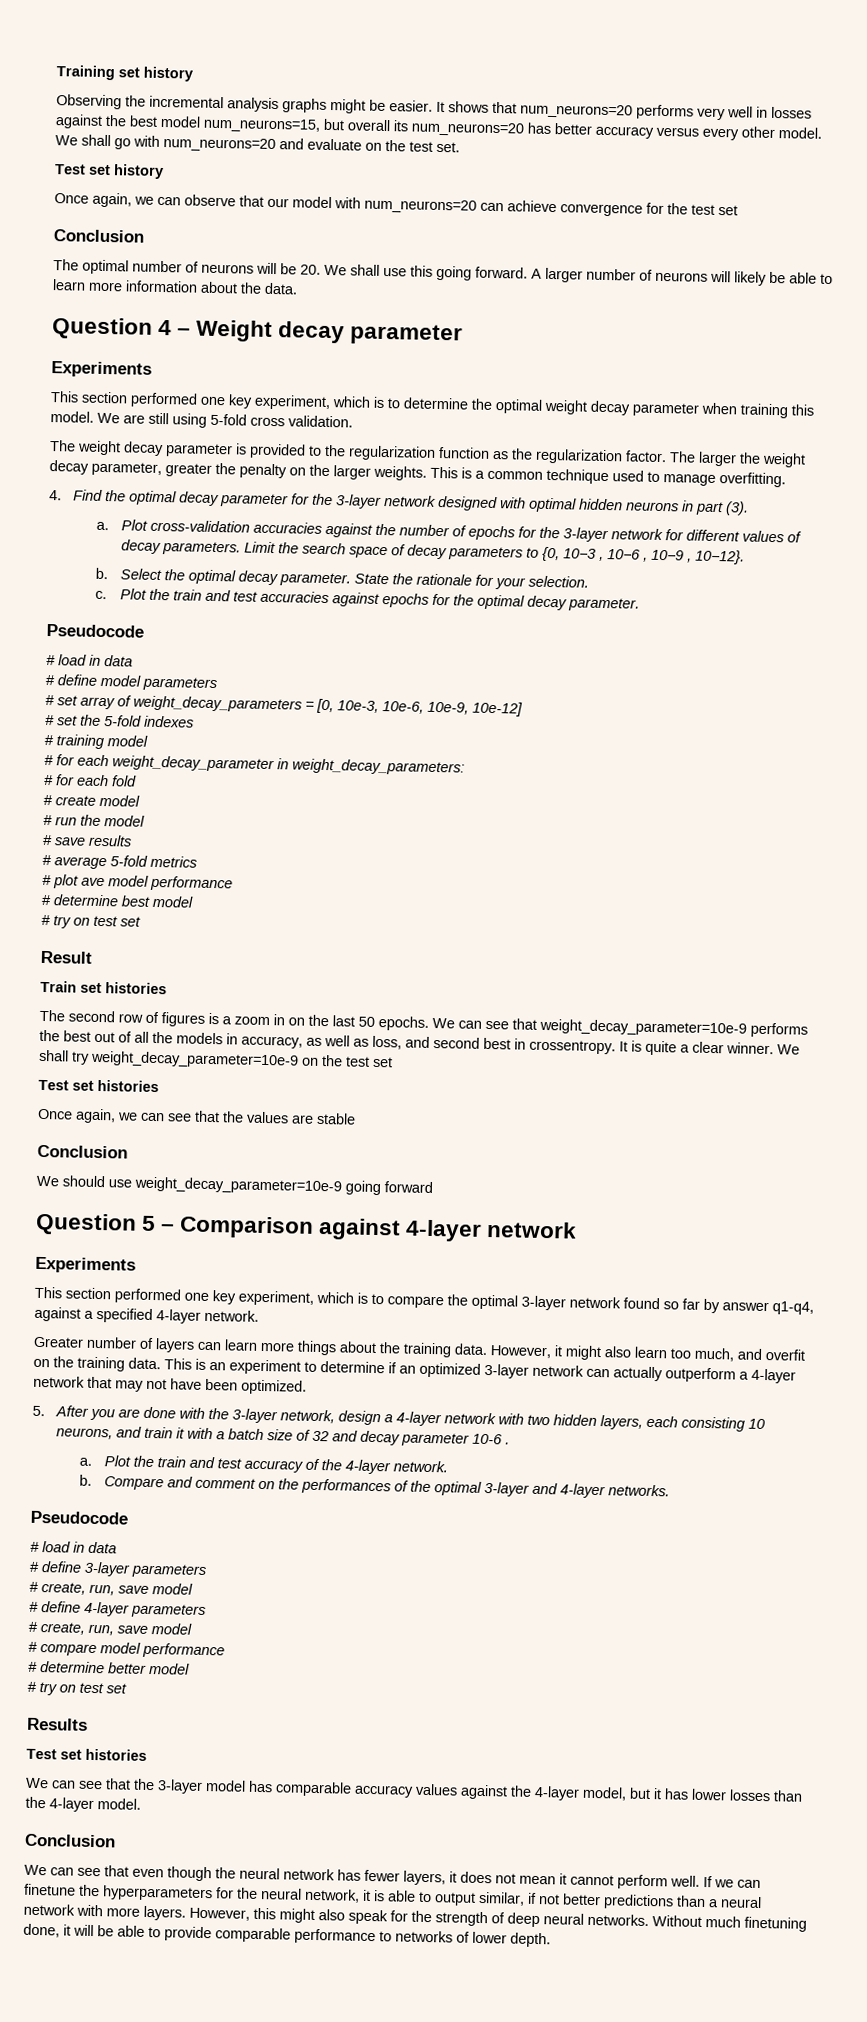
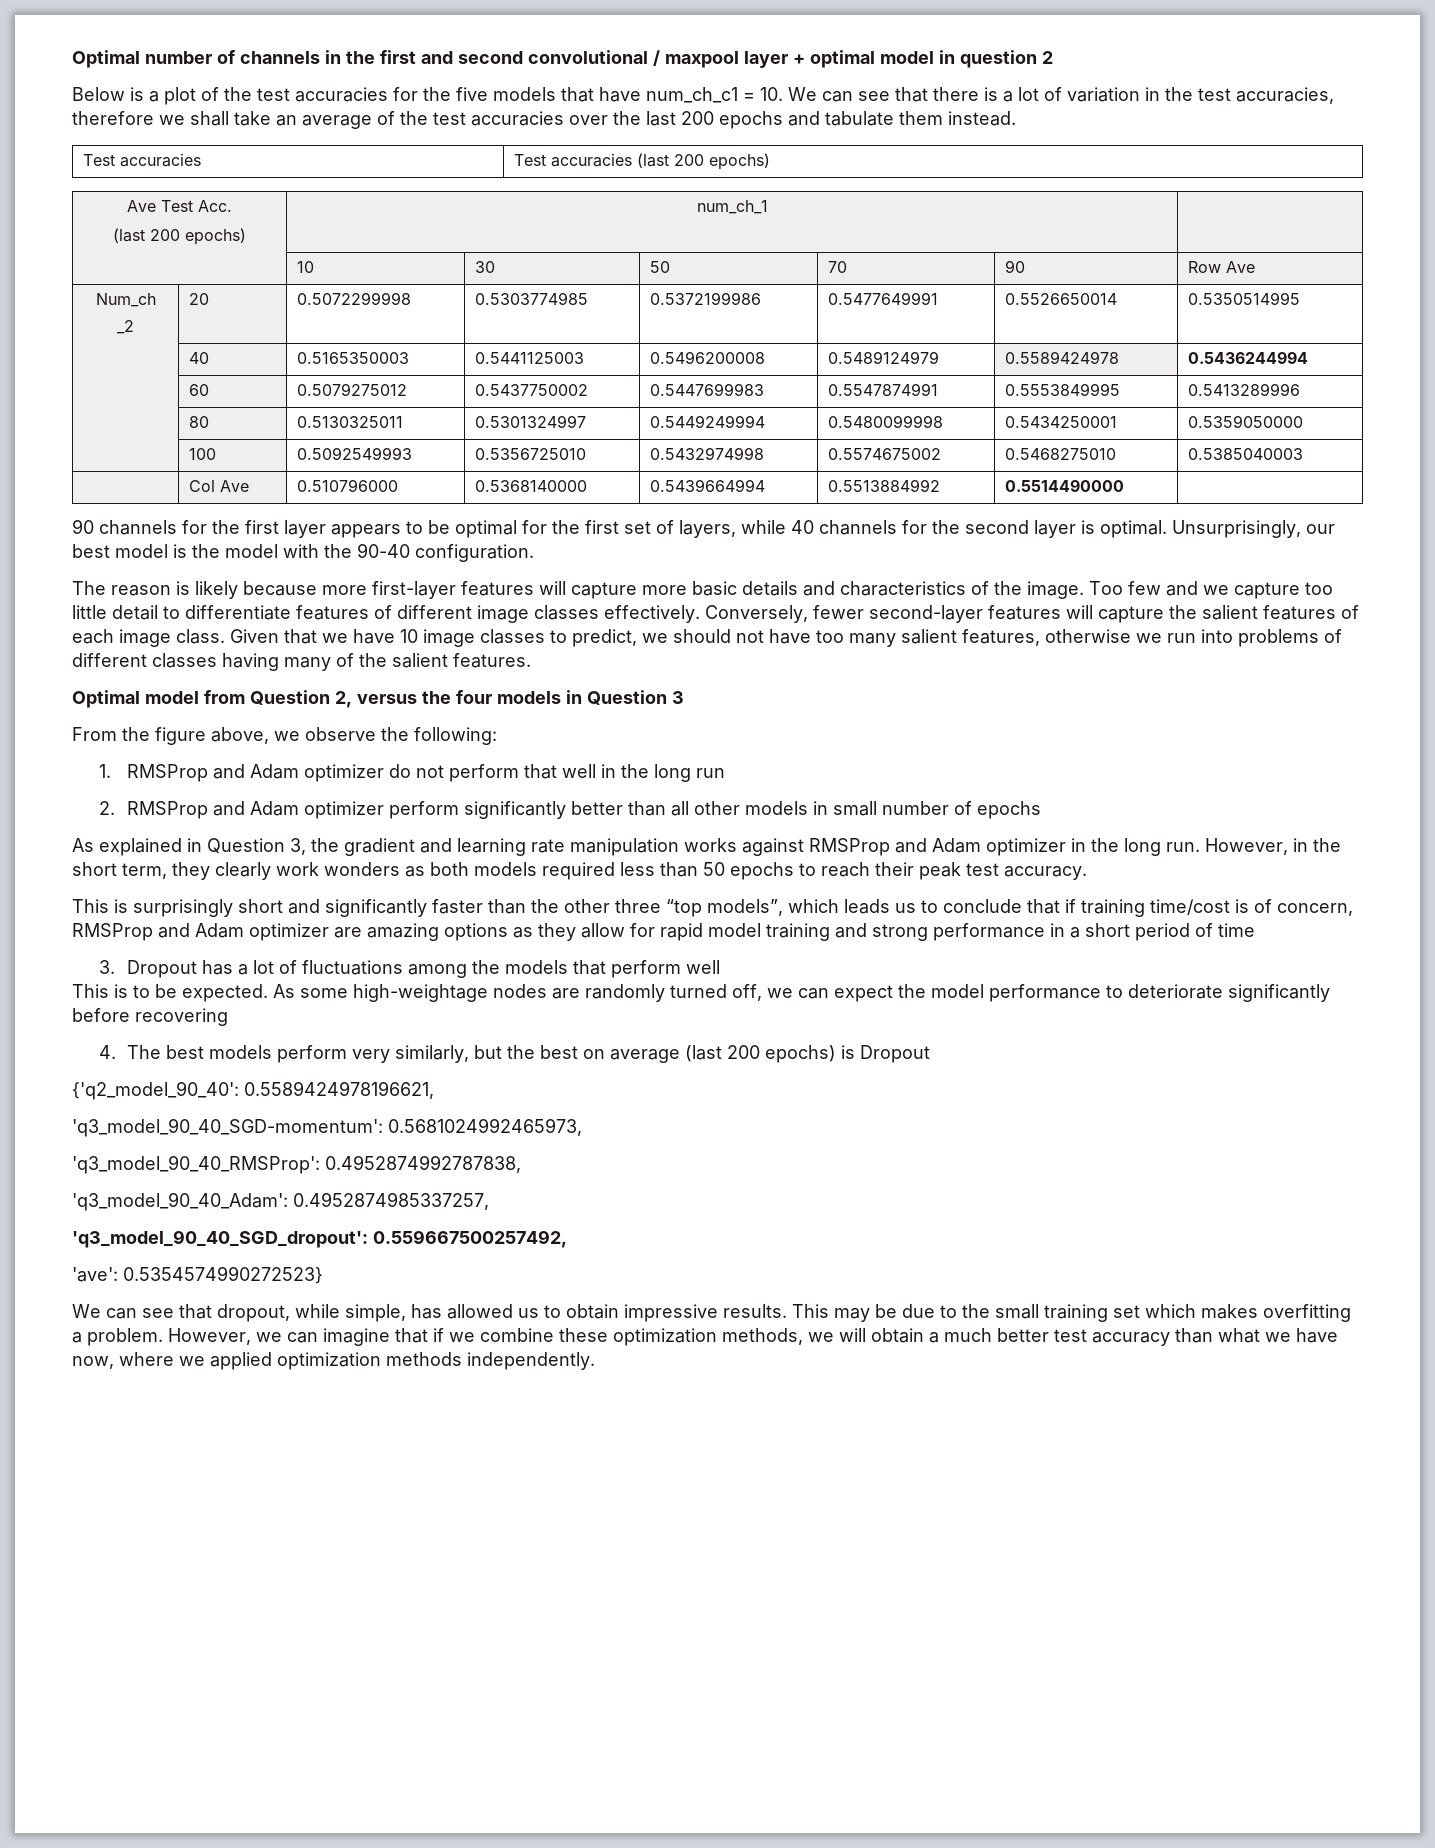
- Training set history
- Observing the incremental analysis graphs might be easier. It shows that num_neurons=20 performs very well in losses against the best model num_neurons=15, but overall its num_neurons=20 has better accuracy versus every other model. We shall go with num_neurons=20 and evaluate on the test set.
- Test set history
- Once again, we can observe that our model with num_neurons=20 can achieve convergence for the test set
- Conclusion
- The optimal number of neurons will be 20. We shall use this going forward. A larger number of neurons will likely be able to learn more information about the data.
- Question 4 – Weight decay parameter
- Experiments
- This section performed one key experiment, which is to determine the optimal weight decay parameter when training this model. We are still using 5-fold cross validation.
- The weight decay parameter is provided to the regularization function as the regularization factor. The larger the weight decay parameter, greater the penalty on the larger weights. This is a common technique used to manage overfitting.
- 4. Find the optimal decay parameter for the 3-layer network designed with optimal hidden neurons in part (3).
- a. Plot cross-validation accuracies against the number of epochs for the 3-layer network for different values of decay parameters. Limit the search space of decay parameters to {0, 10−3 , 10−6 , 10−9 , 10−12}.
- b. Select the optimal decay parameter. State the rationale for your selection.
- c. Plot the train and test accuracies against epochs for the optimal decay parameter.
- Pseudocode
- # load in data
- # define model parameters
- # set array of weight_decay_parameters = [0, 10e-3, 10e-6, 10e-9, 10e-12]
- # set the 5-fold indexes
- # training model
- # for each weight_decay_parameter in weight_decay_parameters:
- # for each fold
- # create model
- # run the model
- # save results
- # average 5-fold metrics
- # plot ave model performance
- # determine best model
- # try on test set
- Result
- Train set histories
- The second row of figures is a zoom in on the last 50 epochs. We can see that weight_decay_parameter=10e-9 performs the best out of all the models in accuracy, as well as loss, and second best in crossentropy. It is quite a clear winner. We shall try weight_decay_parameter=10e-9 on the test set
- Test set histories
- Once again, we can see that the values are stable
- Conclusion
- We should use weight_decay_parameter=10e-9 going forward
- Question 5 – Comparison against 4-layer network
- Experiments
- This section performed one key experiment, which is to compare the optimal 3-layer network found so far by answer q1-q4, against a specified 4-layer network.
- Greater number of layers can learn more things about the training data. However, it might also learn too much, and overfit on the training data. This is an experiment to determine if an optimized 3-layer network can actually outperform a 4-layer network that may not have been optimized.
- 5. After you are done with the 3-layer network, design a 4-layer network with two hidden layers, each consisting 10 neurons, and train it with a batch size of 32 and decay parameter 10-6 .
- a. Plot the train and test accuracy of the 4-layer network.
- b. Compare and comment on the performances of the optimal 3-layer and 4-layer networks.
- Pseudocode
- # load in data
- # define 3-layer parameters
- # create, run, save model
- # define 4-layer parameters
- # create, run, save model
- # compare model performance
- # determine better model
- # try on test set
- Results
- Test set histories
- We can see that the 3-layer model has comparable accuracy values against the 4-layer model, but it has lower losses than the 4-layer model.
- Conclusion
- We can see that even though the neural network has fewer layers, it does not mean it cannot perform well. If we can finetune the hyperparameters for the neural network, it is able to output similar, if not better predictions than a neural network with more layers. However, this might also speak for the strength of deep neural networks. Without much finetuning done, it will be able to provide comparable performance to networks of lower depth.
+ Optimal number of channels in the first and second convolutional / maxpool layer + optimal model in question 2
+ Below is a plot of the test accuracies for the five models that have num_ch_c1 = 10. We can see that there is a lot of variation in the test accuracies, therefore we shall take an average of the test accuracies over the last 200 epochs and tabulate them instead.
+ Test accuracies | Test accuracies (last 200 epochs)
+ Ave Test Acc.
+ (last 200 epochs) | num_ch_1 |
+ | 10 | 30 | 50 | 70 | 90 | Row Ave
+ Num_ch
+ _2 | 20 | 0.5072299998 | 0.5303774985 | 0.5372199986 | 0.5477649991 | 0.5526650014 | 0.5350514995
+ | 40 | 0.5165350003 | 0.5441125003 | 0.5496200008 | 0.5489124979 | 0.5589424978 | 0.5436244994
+ | 60 | 0.5079275012 | 0.5437750002 | 0.5447699983 | 0.5547874991 | 0.5553849995 | 0.5413289996
+ | 80 | 0.5130325011 | 0.5301324997 | 0.5449249994 | 0.5480099998 | 0.5434250001 | 0.5359050000
+ | 100 | 0.5092549993 | 0.5356725010 | 0.5432974998 | 0.5574675002 | 0.5468275010 | 0.5385040003
+ | Col Ave | 0.510796000 | 0.5368140000 | 0.5439664994 | 0.5513884992 | 0.5514490000 |
+ 90 channels for the first layer appears to be optimal for the first set of layers, while 40 channels for the second layer is optimal. Unsurprisingly, our best model is the model with the 90-40 configuration.
+ The reason is likely because more first-layer features will capture more basic details and characteristics of the image. Too few and we capture too little detail to differentiate features of different image classes effectively. Conversely, fewer second-layer features will capture the salient features of each image class. Given that we have 10 image classes to predict, we should not have too many salient features, otherwise we run into problems of different classes having many of the salient features.
+ Optimal model from Question 2, versus the four models in Question 3
+ From the figure above, we observe the following:
+ 1. RMSProp and Adam optimizer do not perform that well in the long run
+ 2. RMSProp and Adam optimizer perform significantly better than all other models in small number of epochs
+ As explained in Question 3, the gradient and learning rate manipulation works against RMSProp and Adam optimizer in the long run. However, in the short term, they clearly work wonders as both models required less than 50 epochs to reach their peak test accuracy.
+ This is surprisingly short and significantly faster than the other three “top models”, which leads us to conclude that if training time/cost is of concern, RMSProp and Adam optimizer are amazing options as they allow for rapid model training and strong performance in a short period of time
+ 3. Dropout has a lot of fluctuations among the models that perform well
+ This is to be expected. As some high-weightage nodes are randomly turned off, we can expect the model performance to deteriorate significantly before recovering
+ 4. The best models perform very similarly, but the best on average (last 200 epochs) is Dropout
+ {'q2_model_90_40': 0.5589424978196621,
+ 'q3_model_90_40_SGD-momentum': 0.5681024992465973,
+ 'q3_model_90_40_RMSProp': 0.4952874992787838,
+ 'q3_model_90_40_Adam': 0.4952874985337257,
+ 'q3_model_90_40_SGD_dropout': 0.559667500257492,
+ 'ave': 0.5354574990272523}
+ We can see that dropout, while simple, has allowed us to obtain impressive results. This may be due to the small training set which makes overfitting a problem. However, we can imagine that if we combine these optimization methods, we will obtain a much better test accuracy than what we have now, where we applied optimization methods independently.

